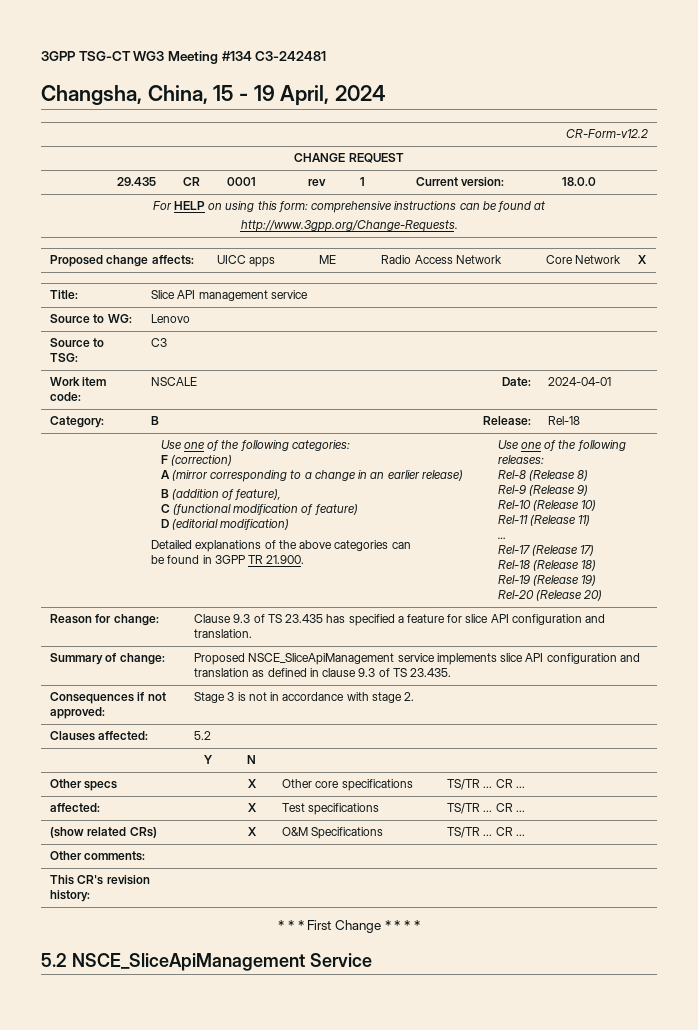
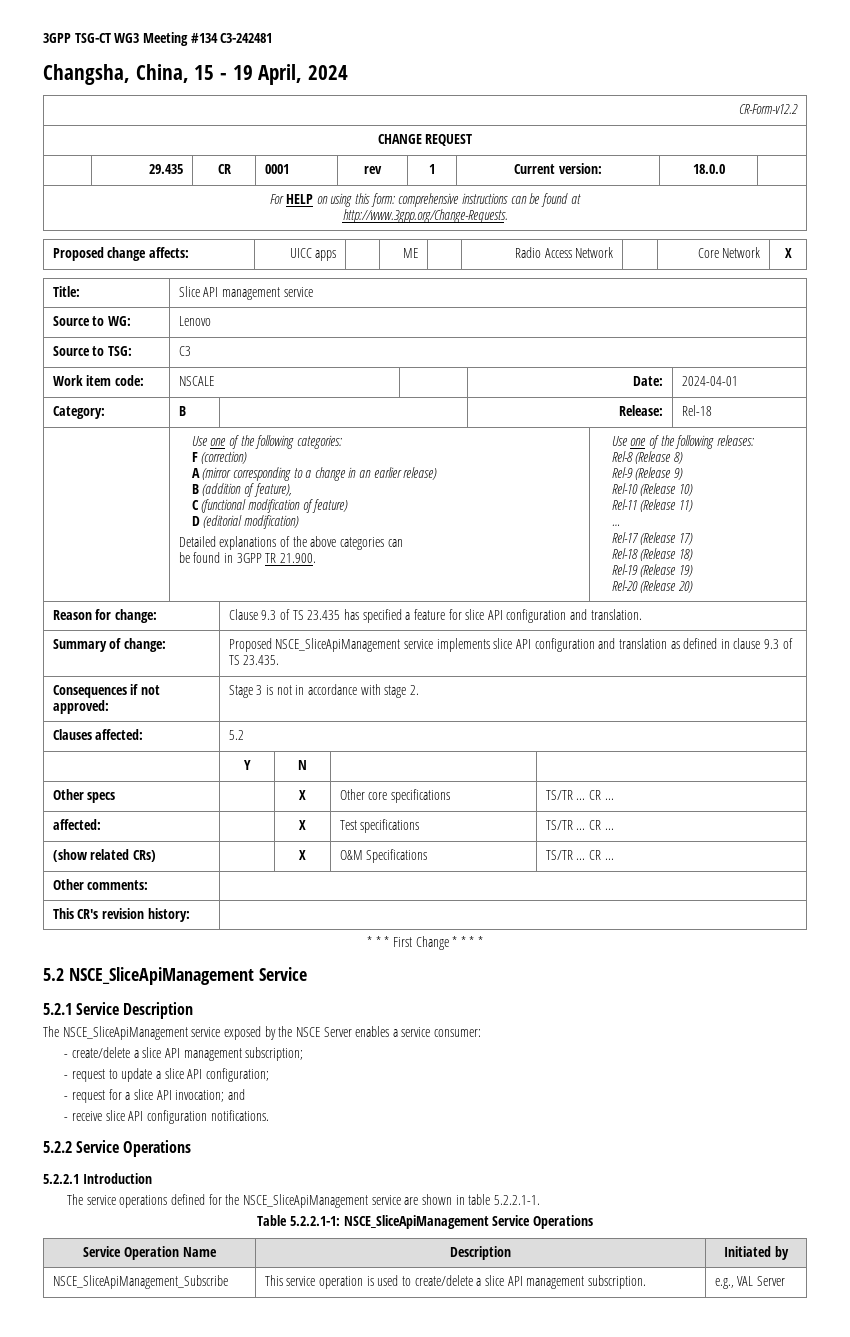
+ 5.2.1 Service Description
+ The NSCE_SliceApiManagement service exposed by the NSCE Server enables a service consumer:
+ - create/delete a slice API management subscription;
+ - request to update a slice API configuration;
+ - request for a slice API invocation; and
+ - receive slice API configuration notifications.
+ 5.2.2 Service Operations
+ 5.2.2.1 Introduction
+ The service operations defined for the NSCE_SliceApiManagement service are shown in table 5.2.2.1-1.
+ Table 5.2.2.1-1: NSCE_SliceApiManagement Service Operations
+ Service Operation Name | Description | Initiated by
+ NSCE_SliceApiManagement_Subscribe | This service operation is used to create/delete a slice API management subscription. | e.g., VAL Server

